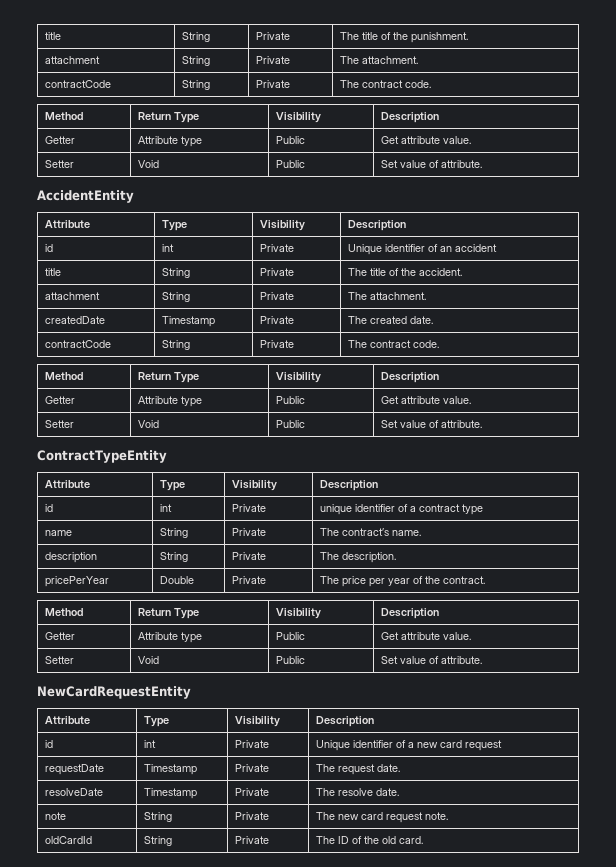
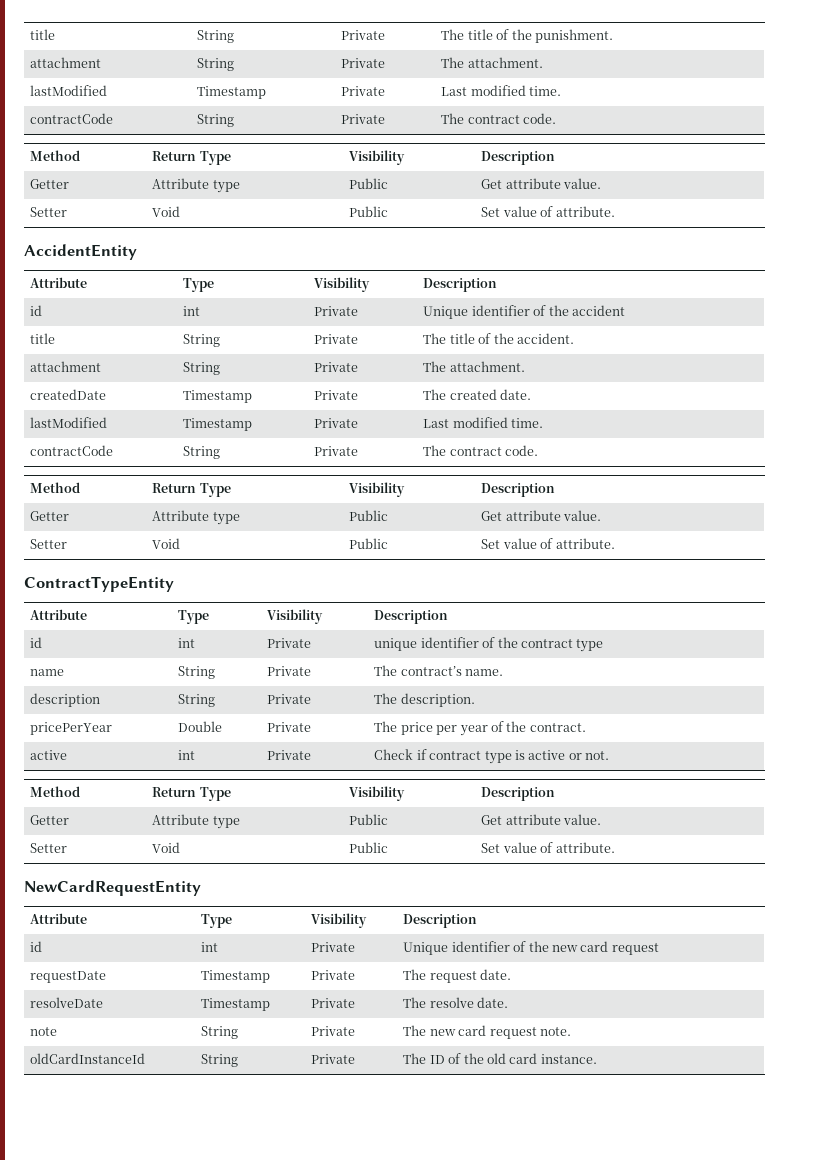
  title | String | Private | The title of the punishment.
  attachment | String | Private | The attachment.
+ lastModified | Timestamp | Private | Last modified time.
- id | int | Private | Unique identifier of an accident
+ id | int | Private | Unique identifier of the accident
  createdDate | Timestamp | Private | The created date.
+ lastModified | Timestamp | Private | Last modified time.
- id | int | Private | unique identifier of a contract type
+ id | int | Private | unique identifier of the contract type
+ active | int | Private | Check if contract type is active or not.
- id | int | Private | Unique identifier of a new card request
+ id | int | Private | Unique identifier of the new card request
- oldCardId | String | Private | The ID of the old card.
+ oldCardInstanceId | String | Private | The ID of the old card instance.

